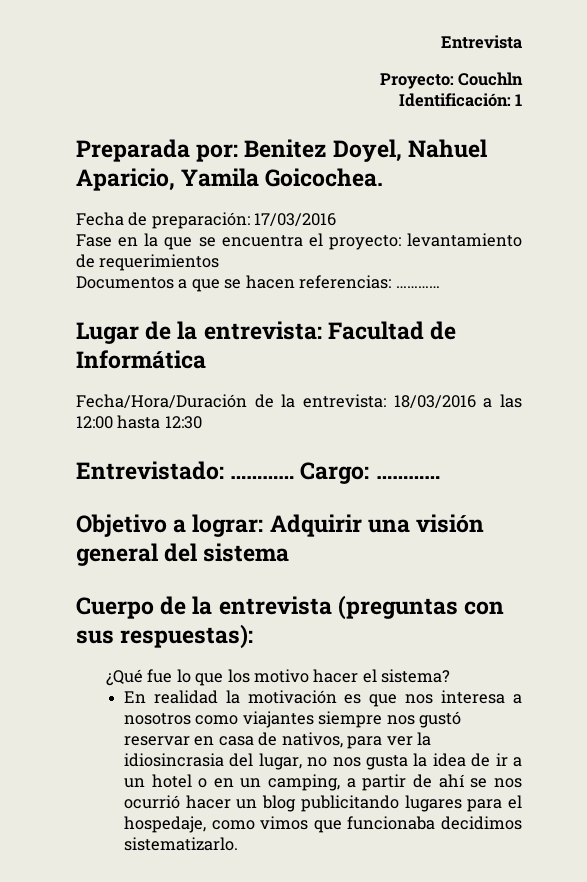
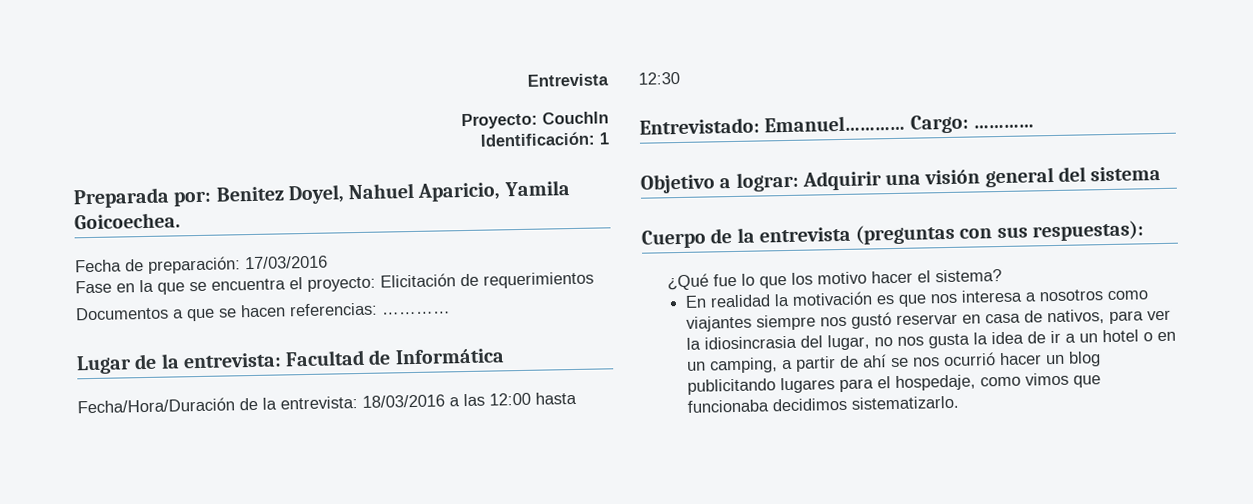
- Preparada por: Benitez Doyel, Nahuel Aparicio, Yamila Goicochea.
+ Preparada por: Benitez Doyel, Nahuel Aparicio, Yamila Goicoechea.
- Fase en la que se encuentra el proyecto: levantamiento de requerimientos
+ Fase en la que se encuentra el proyecto: Elicitación de requerimientos
- Entrevistado: …………
+ Entrevistado: Emanuel…………

